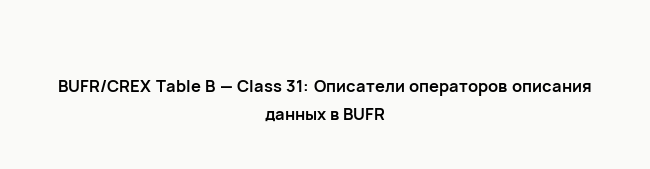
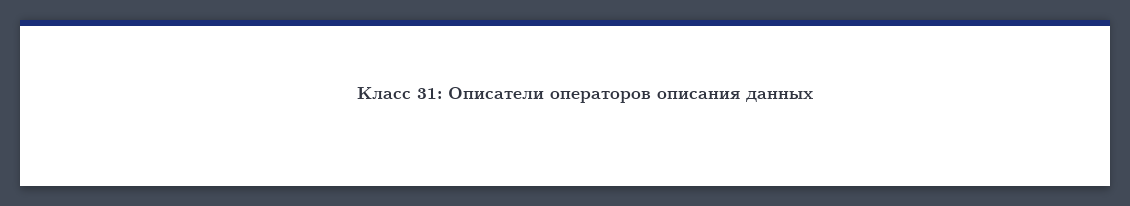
- BUFR/CREX Table B — Class 31: Описатели операторов описания данных в BUFR
+ Класс 31: Описатели операторов описания данных

